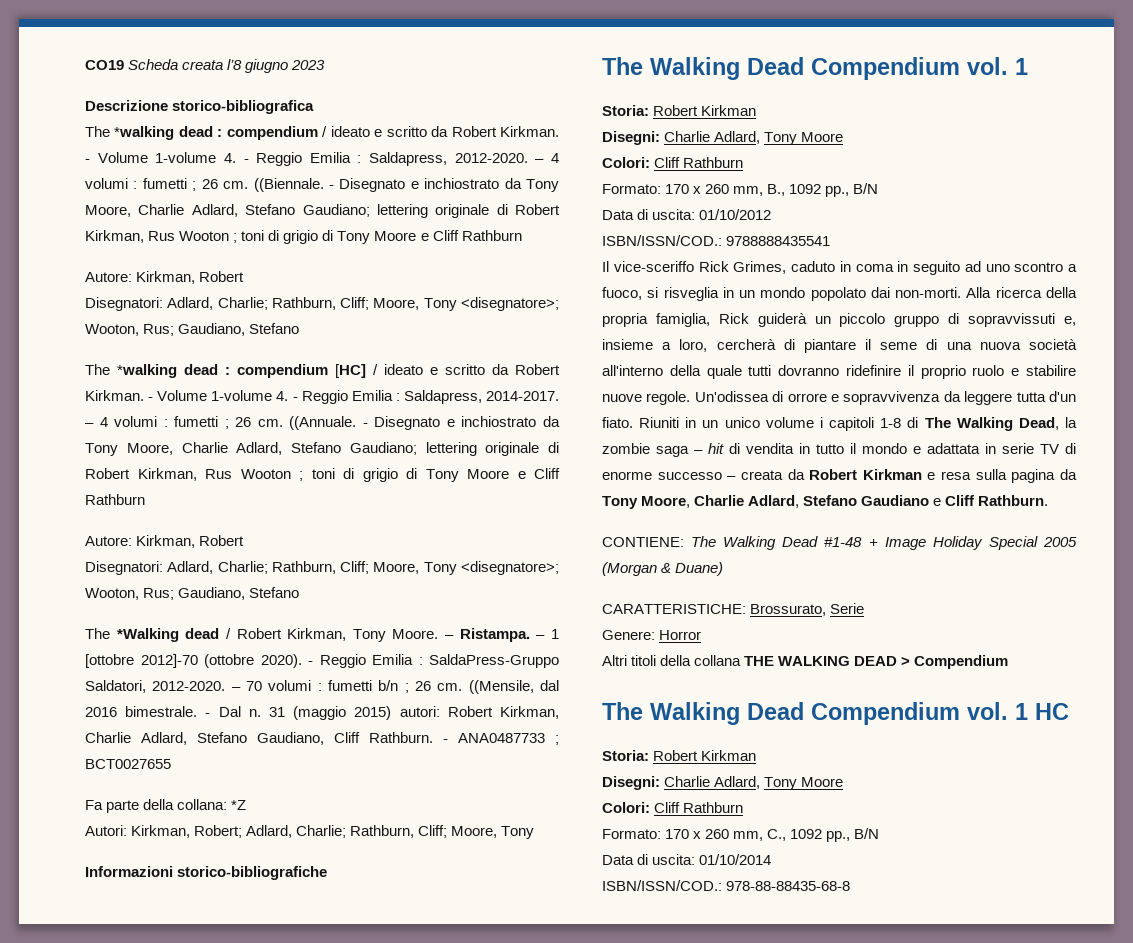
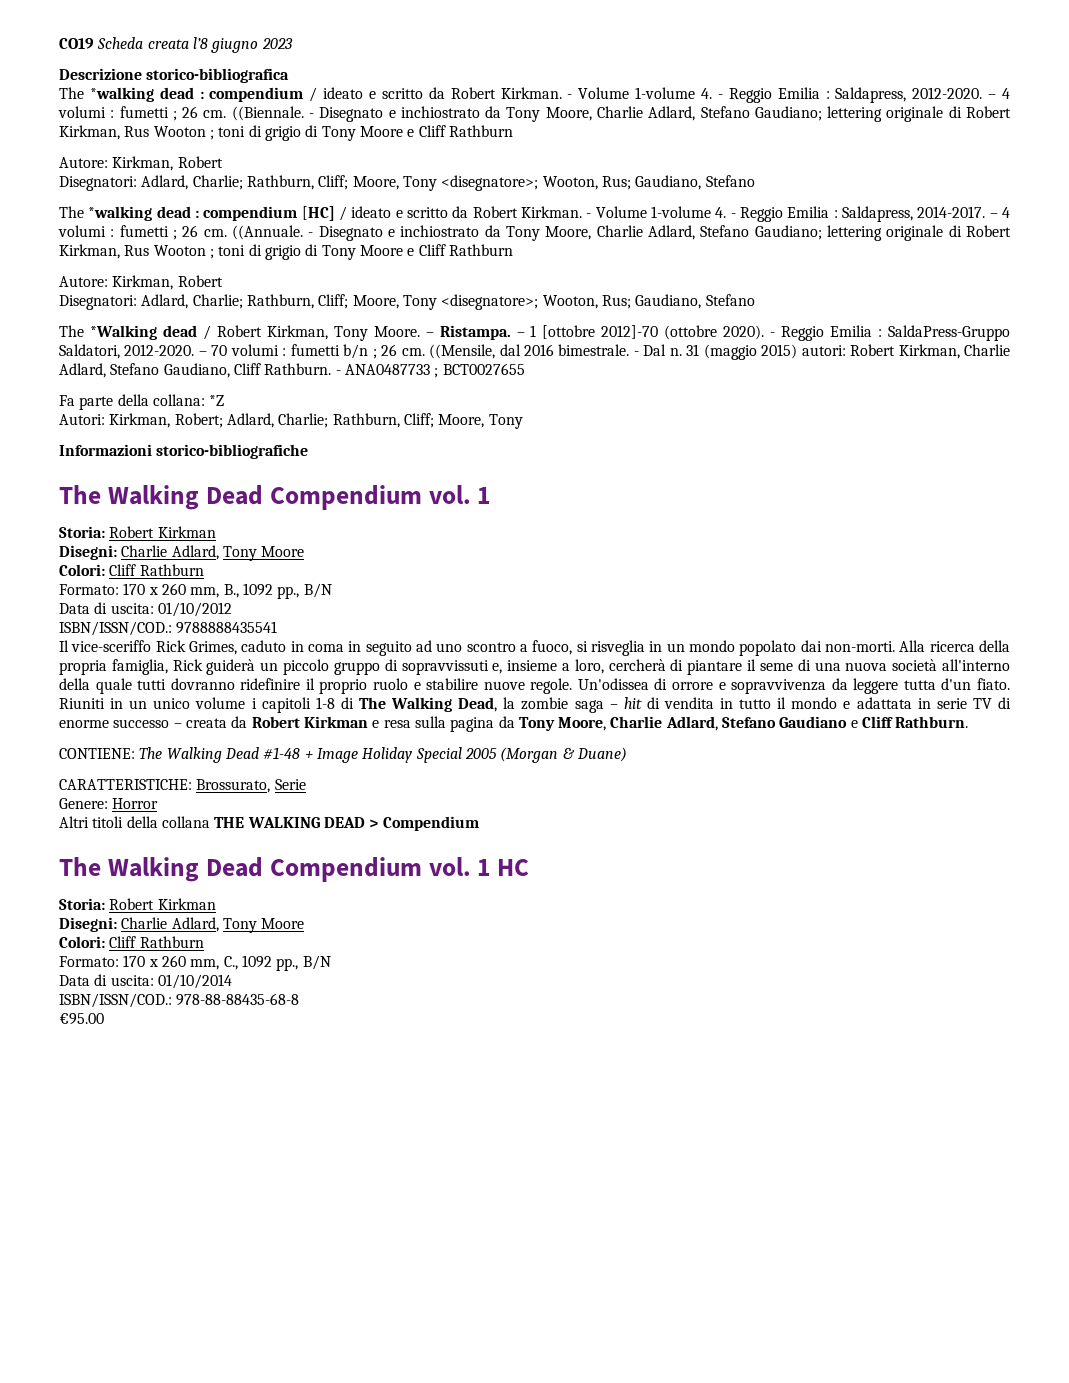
+ €95.00

